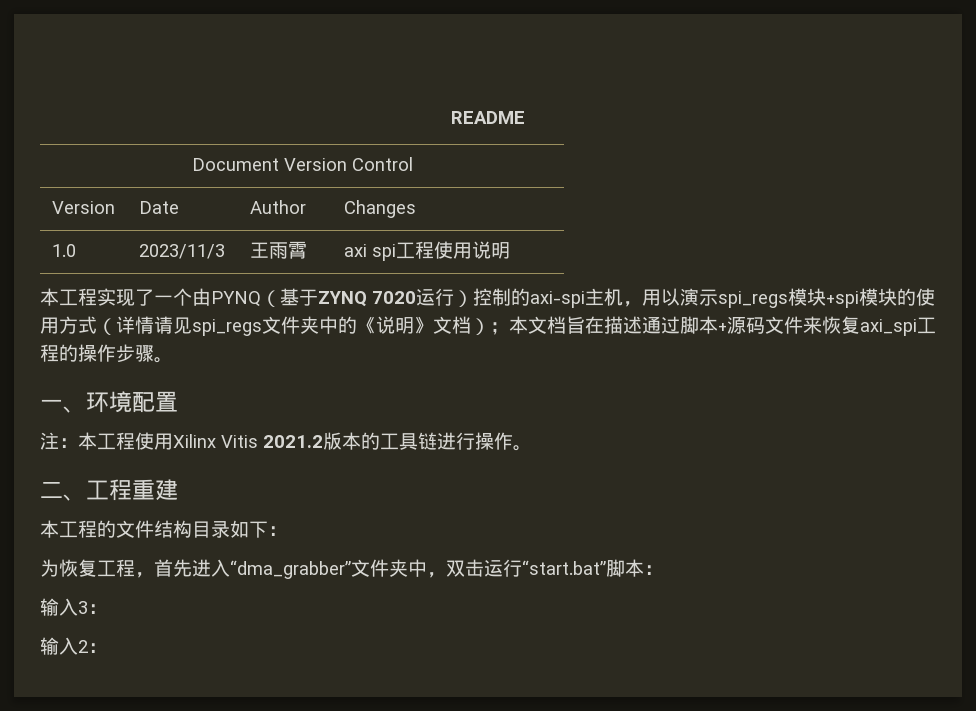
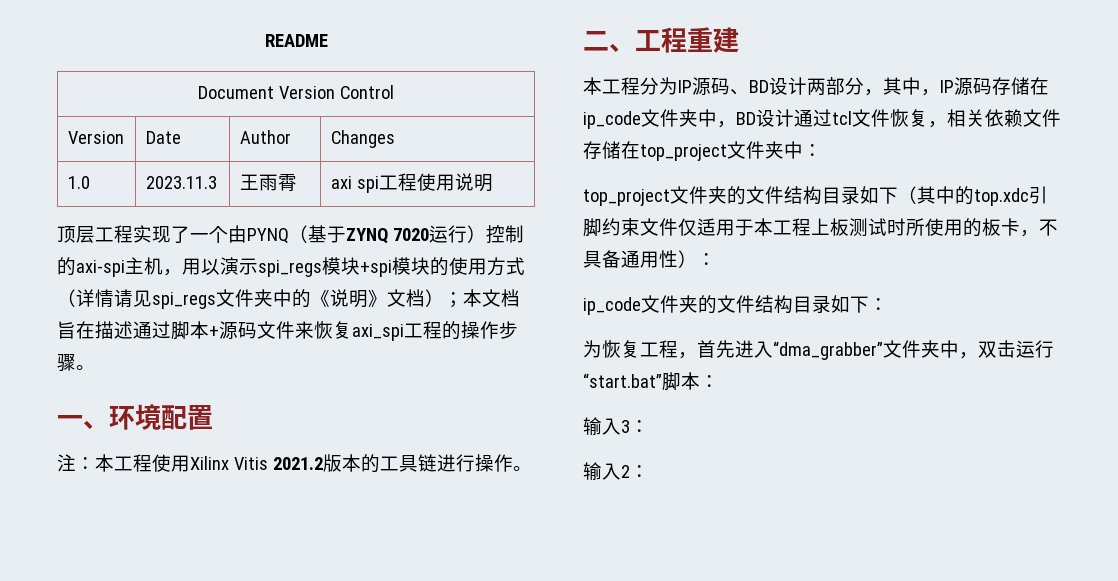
- 1.0 | 2023/11/3 | 王雨霄 | axi spi工程使用说明
+ 1.0 | 2023.11.3 | 王雨霄 | axi spi工程使用说明
- 本工程实现了一个由PYNQ（基于ZYNQ 7020运行）控制的axi-spi主机，用以演示spi_regs模块+spi模块的使用方式（详情请见spi_regs文件夹中的《说明》文档）；本文档旨在描述通过脚本+源码文件来恢复axi_spi工程的操作步骤。
+ 顶层工程实现了一个由PYNQ（基于ZYNQ 7020运行）控制的axi-spi主机，用以演示spi_regs模块+spi模块的使用方式（详情请见spi_regs文件夹中的《说明》文档）；本文档旨在描述通过脚本+源码文件来恢复axi_spi工程的操作步骤。
- 本工程的文件结构目录如下：
+ 本工程分为IP源码、BD设计两部分，其中，IP源码存储在ip_code文件夹中，BD设计通过tcl文件恢复，相关依赖文件存储在top_project文件夹中：
+ top_project文件夹的文件结构目录如下（其中的top.xdc引脚约束文件仅适用于本工程上板测试时所使用的板卡，不具备通用性）：
+ ip_code文件夹的文件结构目录如下：

